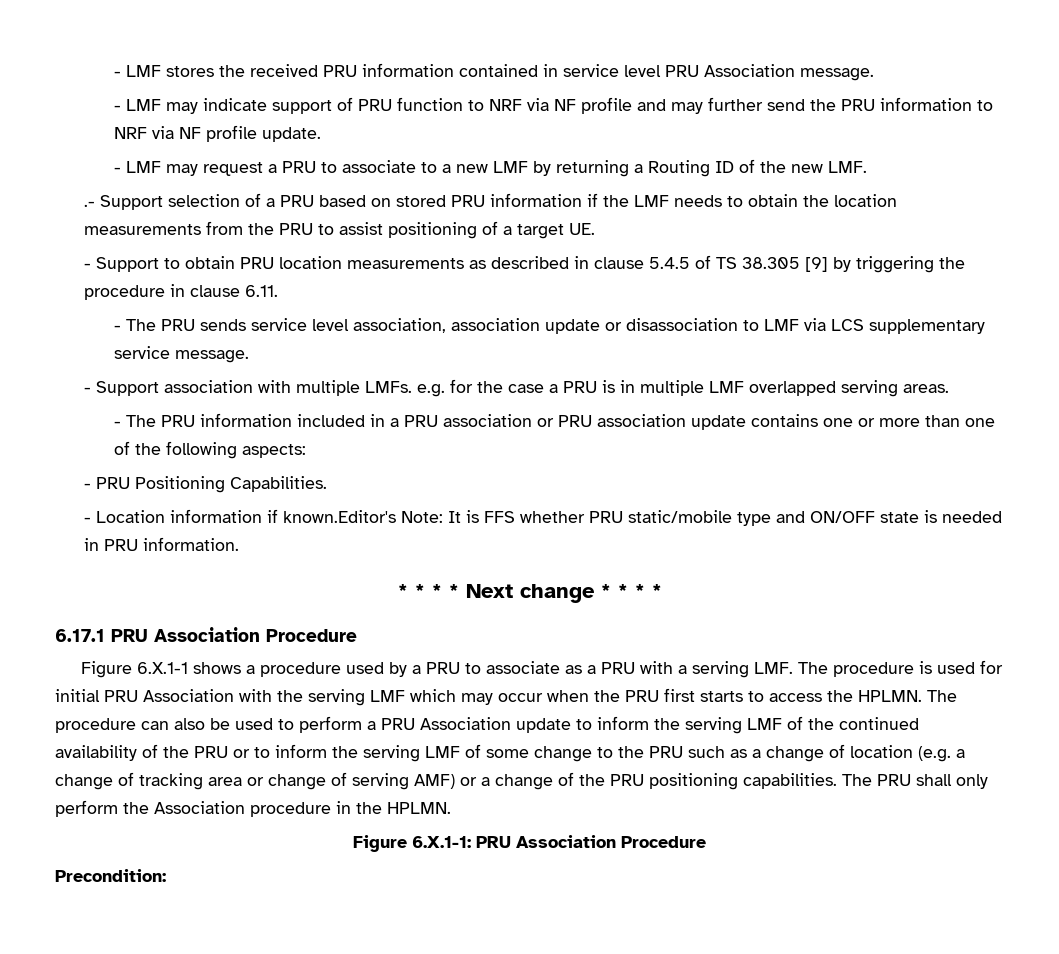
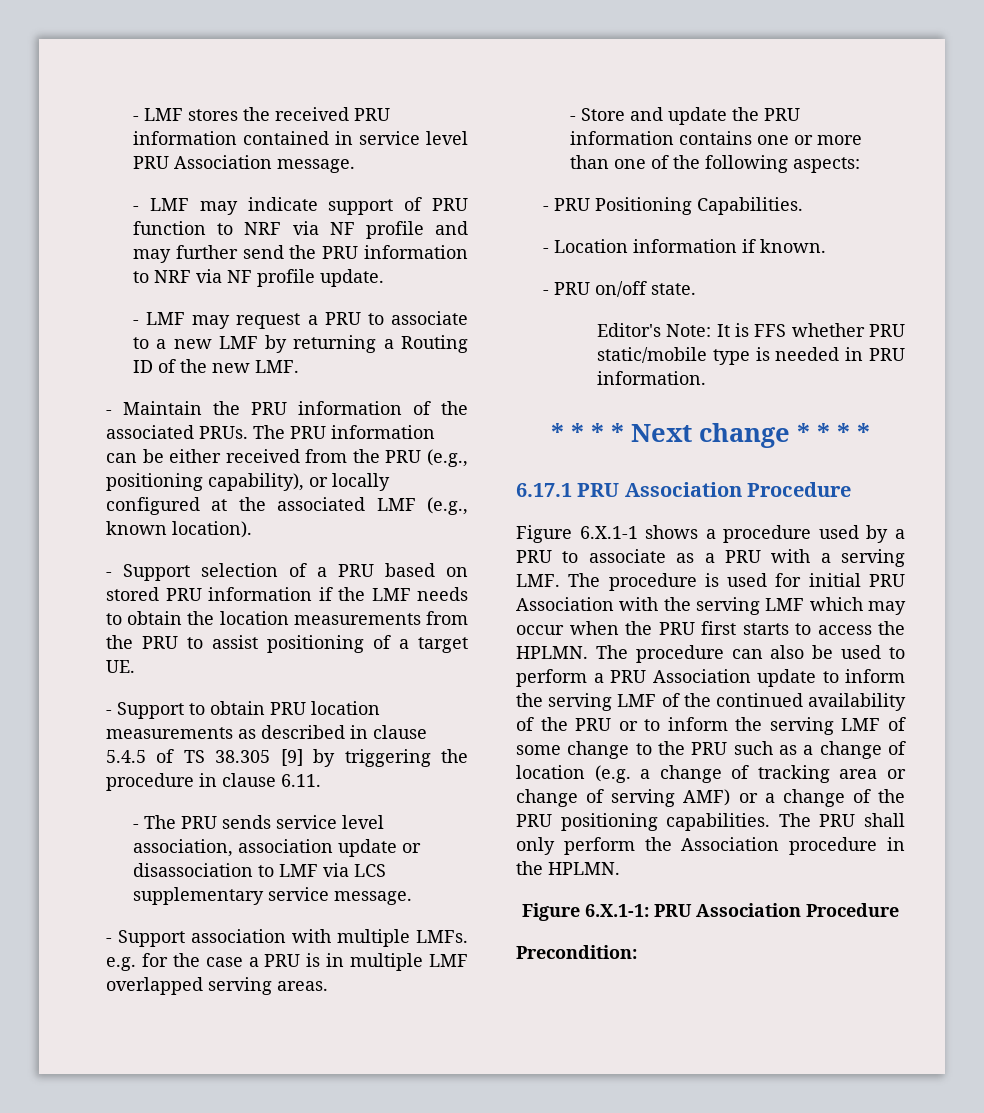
- .- Support selection of a PRU based on stored PRU information if the LMF needs to obtain the location measurements from the PRU to assist positioning of a target UE.
+ - Maintain the PRU information of the associated PRUs. The PRU information can be either received from the PRU (e.g., positioning capability), or locally configured at the associated LMF (e.g., known location).
+ - Support selection of a PRU based on stored PRU information if the LMF needs to obtain the location measurements from the PRU to assist positioning of a target UE.
- - The PRU information included in a PRU association or PRU association update contains one or more than one of the following aspects:
+ - Store and update the PRU information contains one or more than one of the following aspects:
- - Location information if known.Editor's Note: It is FFS whether PRU static/mobile type and ON/OFF state is needed in PRU information.
+ - Location information if known.
+ - PRU on/off state.
+ Editor's Note: It is FFS whether PRU static/mobile type is needed in PRU information.

